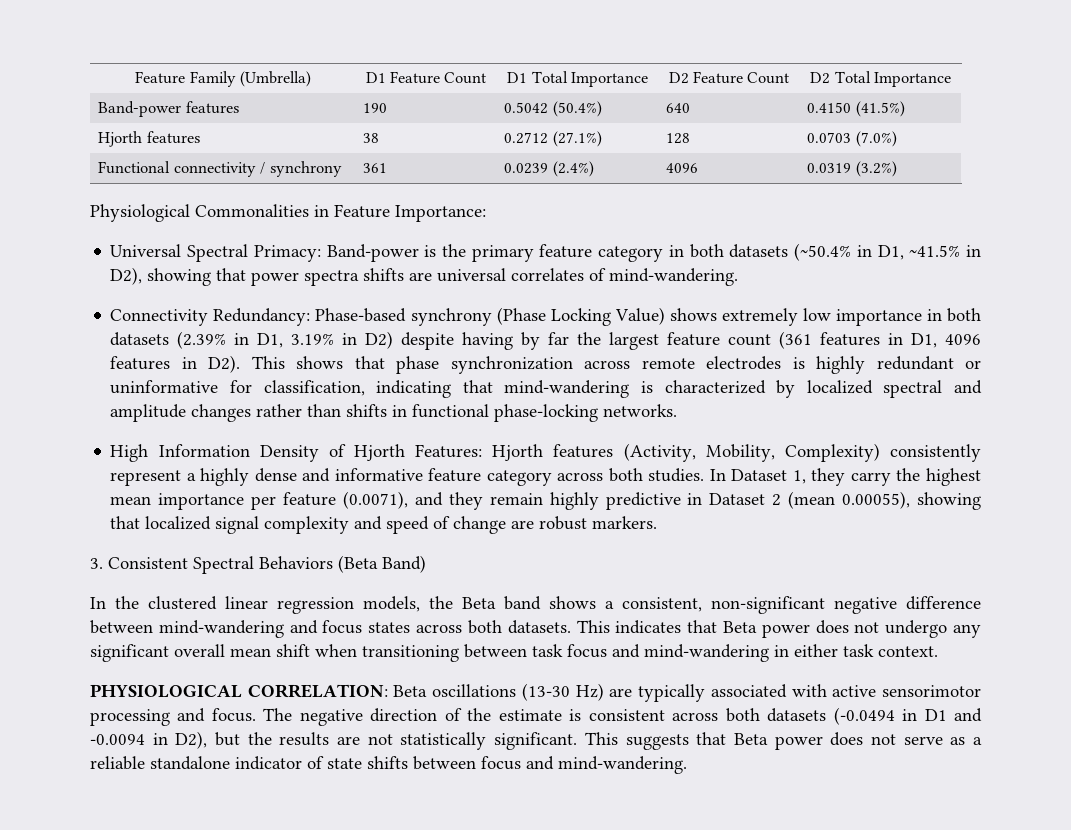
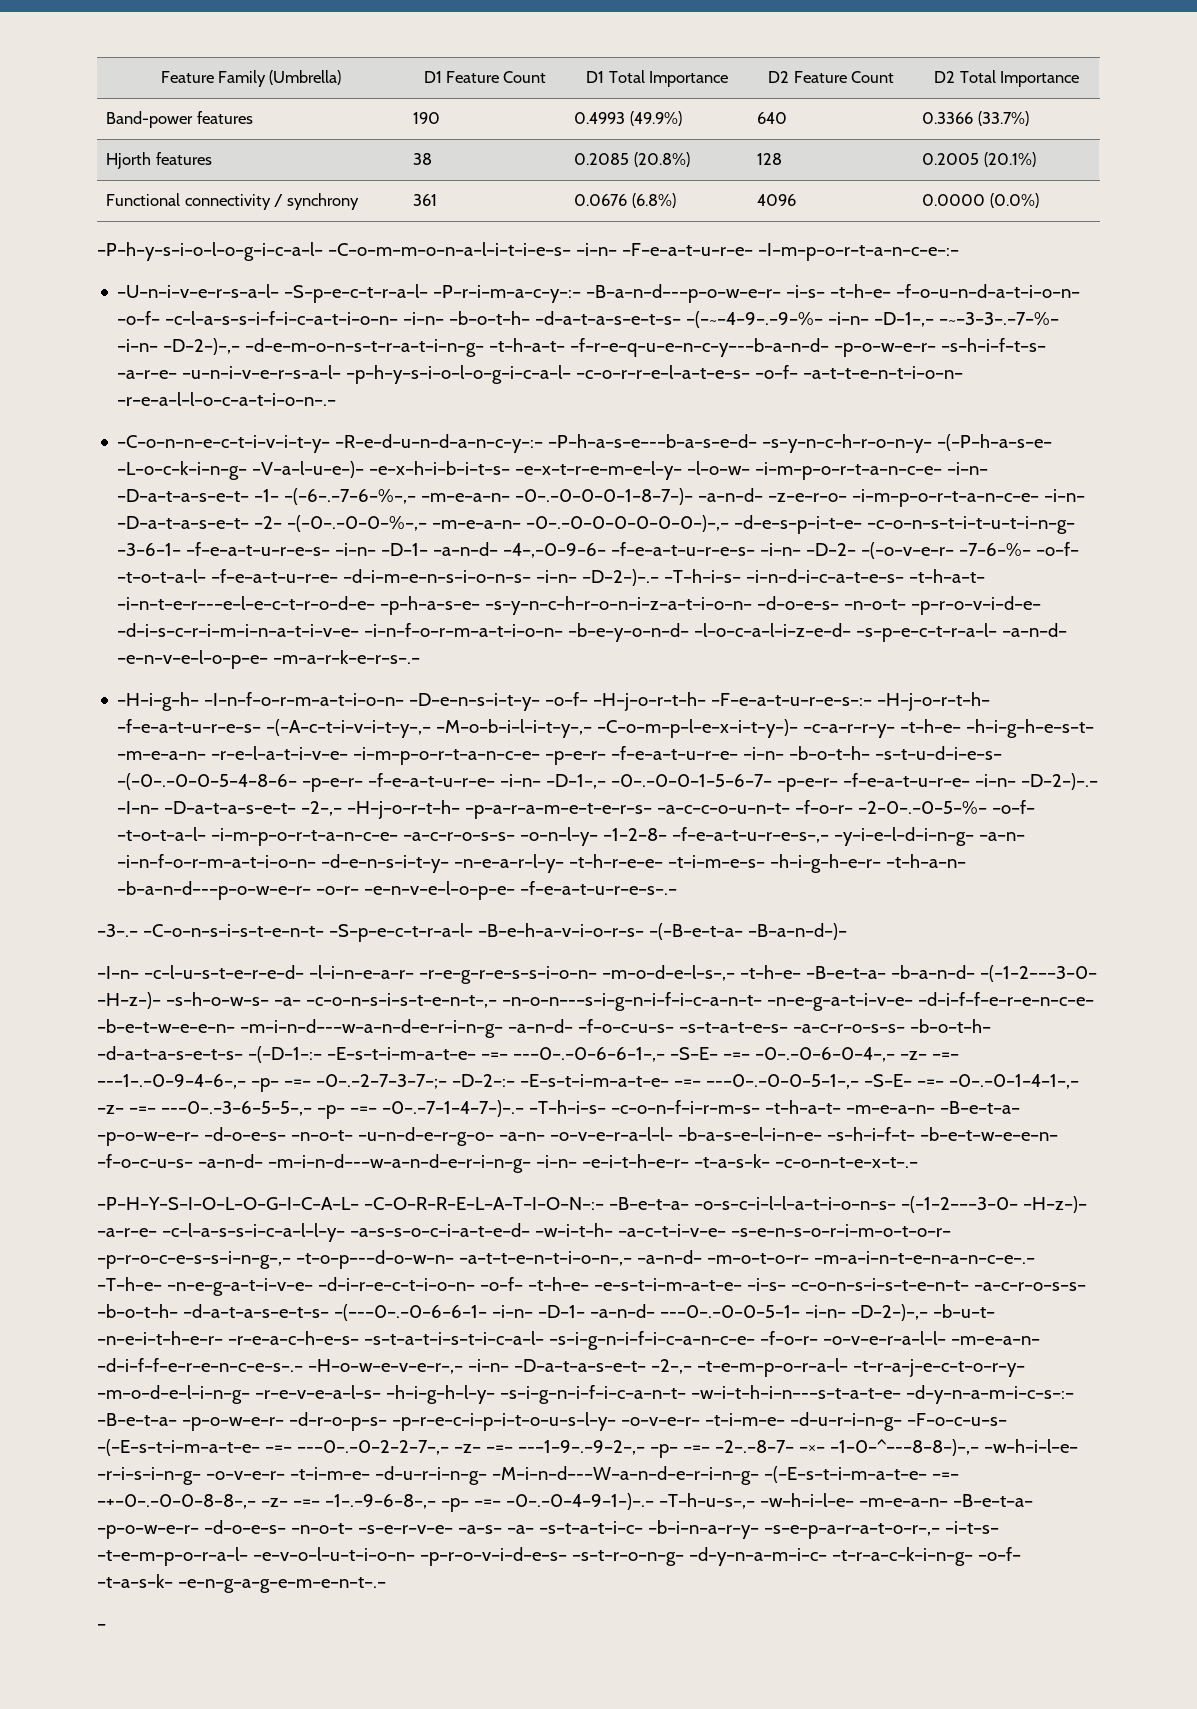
- Band-power features | 190 | 0.5042 (50.4%) | 640 | 0.4150 (41.5%)
+ Band-power features | 190 | 0.4993 (49.9%) | 640 | 0.3366 (33.7%)
- Hjorth features | 38 | 0.2712 (27.1%) | 128 | 0.0703 (7.0%)
+ Hjorth features | 38 | 0.2085 (20.8%) | 128 | 0.2005 (20.1%)
- Functional connectivity / synchrony | 361 | 0.0239 (2.4%) | 4096 | 0.0319 (3.2%)
- Physiological Commonalities in Feature Importance:
- Universal Spectral Primacy: Band-power is the primary feature category in both datasets (~50.4% in D1, ~41.5% in D2), showing that power spectra shifts are universal correlates of mind-wandering.
- Connectivity Redundancy: Phase-based synchrony (Phase Locking Value) shows extremely low importance in both datasets (2.39% in D1, 3.19% in D2) despite having by far the largest feature count (361 features in D1, 4096 features in D2). This shows that phase synchronization across remote electrodes is highly redundant or uninformative for classification, indicating that mind-wandering is characterized by localized spectral and amplitude changes rather than shifts in functional phase-locking networks.
- High Information Density of Hjorth Features: Hjorth features (Activity, Mobility, Complexity) consistently represent a highly dense and informative feature category across both studies. In Dataset 1, they carry the highest mean importance per feature (0.0071), and they remain highly predictive in Dataset 2 (mean 0.00055), showing that localized signal complexity and speed of change are robust markers.
- 3. Consistent Spectral Behaviors (Beta Band)
- In the clustered linear regression models, the Beta band shows a consistent, non-significant negative difference between mind-wandering and focus states across both datasets. This indicates that Beta power does not undergo any significant overall mean shift when transitioning between task focus and mind-wandering in either task context.
- PHYSIOLOGICAL CORRELATION: Beta oscillations (13-30 Hz) are typically associated with active sensorimotor processing and focus. The negative direction of the estimate is consistent across both datasets (-0.0494 in D1 and -0.0094 in D2), but the results are not statistically significant. This suggests that Beta power does not serve as a reliable standalone indicator of state shifts between focus and mind-wandering.
+ Functional connectivity / synchrony | 361 | 0.0676 (6.8%) | 4096 | 0.0000 (0.0%)
+ –P–h–y–s–i–o–l–o–g–i–c–a–l– –C–o–m–m–o–n–a–l–i–t–i–e–s– –i–n– –F–e–a–t–u–r–e– –I–m–p–o–r–t–a–n–c–e–:–
+ –U–n–i–v–e–r–s–a–l– –S–p–e–c–t–r–a–l– –P–r–i–m–a–c–y–:– –B–a–n–d–-–p–o–w–e–r– –i–s– –t–h–e– –f–o–u–n–d–a–t–i–o–n– –o–f– –c–l–a–s–s–i–f–i–c–a–t–i–o–n– –i–n– –b–o–t–h– –d–a–t–a–s–e–t–s– –(–~–4–9–.–9–%– –i–n– –D–1–,– –~–3–3–.–7–%– –i–n– –D–2–)–,– –d–e–m–o–n–s–t–r–a–t–i–n–g– –t–h–a–t– –f–r–e–q–u–e–n–c–y–-–b–a–n–d– –p–o–w–e–r– –s–h–i–f–t–s– –a–r–e– –u–n–i–v–e–r–s–a–l– –p–h–y–s–i–o–l–o–g–i–c–a–l– –c–o–r–r–e–l–a–t–e–s– –o–f– –a–t–t–e–n–t–i–o–n– –r–e–a–l–l–o–c–a–t–i–o–n–.–
+ –C–o–n–n–e–c–t–i–v–i–t–y– –R–e–d–u–n–d–a–n–c–y–:– –P–h–a–s–e–-–b–a–s–e–d– –s–y–n–c–h–r–o–n–y– –(–P–h–a–s–e– –L–o–c–k–i–n–g– –V–a–l–u–e–)– –e–x–h–i–b–i–t–s– –e–x–t–r–e–m–e–l–y– –l–o–w– –i–m–p–o–r–t–a–n–c–e– –i–n– –D–a–t–a–s–e–t– –1– –(–6–.–7–6–%–,– –m–e–a–n– –0–.–0–0–0–1–8–7–)– –a–n–d– –z–e–r–o– –i–m–p–o–r–t–a–n–c–e– –i–n– –D–a–t–a–s–e–t– –2– –(–0–.–0–0–%–,– –m–e–a–n– –0–.–0–0–0–0–0–0–)–,– –d–e–s–p–i–t–e– –c–o–n–s–t–i–t–u–t–i–n–g– –3–6–1– –f–e–a–t–u–r–e–s– –i–n– –D–1– –a–n–d– –4–,–0–9–6– –f–e–a–t–u–r–e–s– –i–n– –D–2– –(–o–v–e–r– –7–6–%– –o–f– –t–o–t–a–l– –f–e–a–t–u–r–e– –d–i–m–e–n–s–i–o–n–s– –i–n– –D–2–)–.– –T–h–i–s– –i–n–d–i–c–a–t–e–s– –t–h–a–t– –i–n–t–e–r–-–e–l–e–c–t–r–o–d–e– –p–h–a–s–e– –s–y–n–c–h–r–o–n–i–z–a–t–i–o–n– –d–o–e–s– –n–o–t– –p–r–o–v–i–d–e– –d–i–s–c–r–i–m–i–n–a–t–i–v–e– –i–n–f–o–r–m–a–t–i–o–n– –b–e–y–o–n–d– –l–o–c–a–l–i–z–e–d– –s–p–e–c–t–r–a–l– –a–n–d– –e–n–v–e–l–o–p–e– –m–a–r–k–e–r–s–.–
+ –H–i–g–h– –I–n–f–o–r–m–a–t–i–o–n– –D–e–n–s–i–t–y– –o–f– –H–j–o–r–t–h– –F–e–a–t–u–r–e–s–:– –H–j–o–r–t–h– –f–e–a–t–u–r–e–s– –(–A–c–t–i–v–i–t–y–,– –M–o–b–i–l–i–t–y–,– –C–o–m–p–l–e–x–i–t–y–)– –c–a–r–r–y– –t–h–e– –h–i–g–h–e–s–t– –m–e–a–n– –r–e–l–a–t–i–v–e– –i–m–p–o–r–t–a–n–c–e– –p–e–r– –f–e–a–t–u–r–e– –i–n– –b–o–t–h– –s–t–u–d–i–e–s– –(–0–.–0–0–5–4–8–6– –p–e–r– –f–e–a–t–u–r–e– –i–n– –D–1–,– –0–.–0–0–1–5–6–7– –p–e–r– –f–e–a–t–u–r–e– –i–n– –D–2–)–.– –I–n– –D–a–t–a–s–e–t– –2–,– –H–j–o–r–t–h– –p–a–r–a–m–e–t–e–r–s– –a–c–c–o–u–n–t– –f–o–r– –2–0–.–0–5–%– –o–f– –t–o–t–a–l– –i–m–p–o–r–t–a–n–c–e– –a–c–r–o–s–s– –o–n–l–y– –1–2–8– –f–e–a–t–u–r–e–s–,– –y–i–e–l–d–i–n–g– –a–n– –i–n–f–o–r–m–a–t–i–o–n– –d–e–n–s–i–t–y– –n–e–a–r–l–y– –t–h–r–e–e– –t–i–m–e–s– –h–i–g–h–e–r– –t–h–a–n– –b–a–n–d–-–p–o–w–e–r– –o–r– –e–n–v–e–l–o–p–e– –f–e–a–t–u–r–e–s–.–
+ –3–.– –C–o–n–s–i–s–t–e–n–t– –S–p–e–c–t–r–a–l– –B–e–h–a–v–i–o–r–s– –(–B–e–t–a– –B–a–n–d–)–
+ –I–n– –c–l–u–s–t–e–r–e–d– –l–i–n–e–a–r– –r–e–g–r–e–s–s–i–o–n– –m–o–d–e–l–s–,– –t–h–e– –B–e–t–a– –b–a–n–d– –(–1–2–––3–0– –H–z–)– –s–h–o–w–s– –a– –c–o–n–s–i–s–t–e–n–t–,– –n–o–n–-–s–i–g–n–i–f–i–c–a–n–t– –n–e–g–a–t–i–v–e– –d–i–f–f–e–r–e–n–c–e– –b–e–t–w–e–e–n– –m–i–n–d–-–w–a–n–d–e–r–i–n–g– –a–n–d– –f–o–c–u–s– –s–t–a–t–e–s– –a–c–r–o–s–s– –b–o–t–h– –d–a–t–a–s–e–t–s– –(–D–1–:– –E–s–t–i–m–a–t–e– –=– –-–0–.–0–6–6–1–,– –S–E– –=– –0–.–0–6–0–4–,– –z– –=– –-–1–.–0–9–4–6–,– –p– –=– –0–.–2–7–3–7–;– –D–2–:– –E–s–t–i–m–a–t–e– –=– –-–0–.–0–0–5–1–,– –S–E– –=– –0–.–0–1–4–1–,– –z– –=– –-–0–.–3–6–5–5–,– –p– –=– –0–.–7–1–4–7–)–.– –T–h–i–s– –c–o–n–f–i–r–m–s– –t–h–a–t– –m–e–a–n– –B–e–t–a– –p–o–w–e–r– –d–o–e–s– –n–o–t– –u–n–d–e–r–g–o– –a–n– –o–v–e–r–a–l–l– –b–a–s–e–l–i–n–e– –s–h–i–f–t– –b–e–t–w–e–e–n– –f–o–c–u–s– –a–n–d– –m–i–n–d–-–w–a–n–d–e–r–i–n–g– –i–n– –e–i–t–h–e–r– –t–a–s–k– –c–o–n–t–e–x–t–.–
+ –P–H–Y–S–I–O–L–O–G–I–C–A–L– –C–O–R–R–E–L–A–T–I–O–N–:– –B–e–t–a– –o–s–c–i–l–l–a–t–i–o–n–s– –(–1–2–––3–0– –H–z–)– –a–r–e– –c–l–a–s–s–i–c–a–l–l–y– –a–s–s–o–c–i–a–t–e–d– –w–i–t–h– –a–c–t–i–v–e– –s–e–n–s–o–r–i–m–o–t–o–r– –p–r–o–c–e–s–s–i–n–g–,– –t–o–p–-–d–o–w–n– –a–t–t–e–n–t–i–o–n–,– –a–n–d– –m–o–t–o–r– –m–a–i–n–t–e–n–a–n–c–e–.– –T–h–e– –n–e–g–a–t–i–v–e– –d–i–r–e–c–t–i–o–n– –o–f– –t–h–e– –e–s–t–i–m–a–t–e– –i–s– –c–o–n–s–i–s–t–e–n–t– –a–c–r–o–s–s– –b–o–t–h– –d–a–t–a–s–e–t–s– –(–-–0–.–0–6–6–1– –i–n– –D–1– –a–n–d– –-–0–.–0–0–5–1– –i–n– –D–2–)–,– –b–u–t– –n–e–i–t–h–e–r– –r–e–a–c–h–e–s– –s–t–a–t–i–s–t–i–c–a–l– –s–i–g–n–i–f–i–c–a–n–c–e– –f–o–r– –o–v–e–r–a–l–l– –m–e–a–n– –d–i–f–f–e–r–e–n–c–e–s–.– –H–o–w–e–v–e–r–,– –i–n– –D–a–t–a–s–e–t– –2–,– –t–e–m–p–o–r–a–l– –t–r–a–j–e–c–t–o–r–y– –m–o–d–e–l–i–n–g– –r–e–v–e–a–l–s– –h–i–g–h–l–y– –s–i–g–n–i–f–i–c–a–n–t– –w–i–t–h–i–n–-–s–t–a–t–e– –d–y–n–a–m–i–c–s–:– –B–e–t–a– –p–o–w–e–r– –d–r–o–p–s– –p–r–e–c–i–p–i–t–o–u–s–l–y– –o–v–e–r– –t–i–m–e– –d–u–r–i–n–g– –F–o–c–u–s– –(–E–s–t–i–m–a–t–e– –=– –-–0–.–0–2–2–7–,– –z– –=– –-–1–9–.–9–2–,– –p– –=– –2–.–8–7– –×– –1–0–^–-–8–8–)–,– –w–h–i–l–e– –r–i–s–i–n–g– –o–v–e–r– –t–i–m–e– –d–u–r–i–n–g– –M–i–n–d–-–W–a–n–d–e–r–i–n–g– –(–E–s–t–i–m–a–t–e– –=– –+–0–.–0–0–8–8–,– –z– –=– –1–.–9–6–8–,– –p– –=– –0–.–0–4–9–1–)–.– –T–h–u–s–,– –w–h–i–l–e– –m–e–a–n– –B–e–t–a– –p–o–w–e–r– –d–o–e–s– –n–o–t– –s–e–r–v–e– –a–s– –a– –s–t–a–t–i–c– –b–i–n–a–r–y– –s–e–p–a–r–a–t–o–r–,– –i–t–s– –t–e–m–p–o–r–a–l– –e–v–o–l–u–t–i–o–n– –p–r–o–v–i–d–e–s– –s–t–r–o–n–g– –d–y–n–a–m–i–c– –t–r–a–c–k–i–n–g– –o–f– –t–a–s–k– –e–n–g–a–g–e–m–e–n–t–.–
+ –

